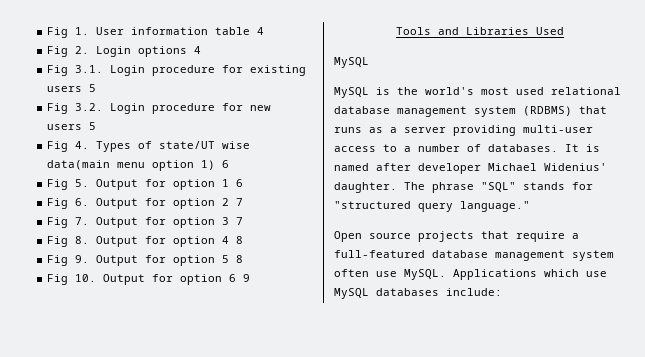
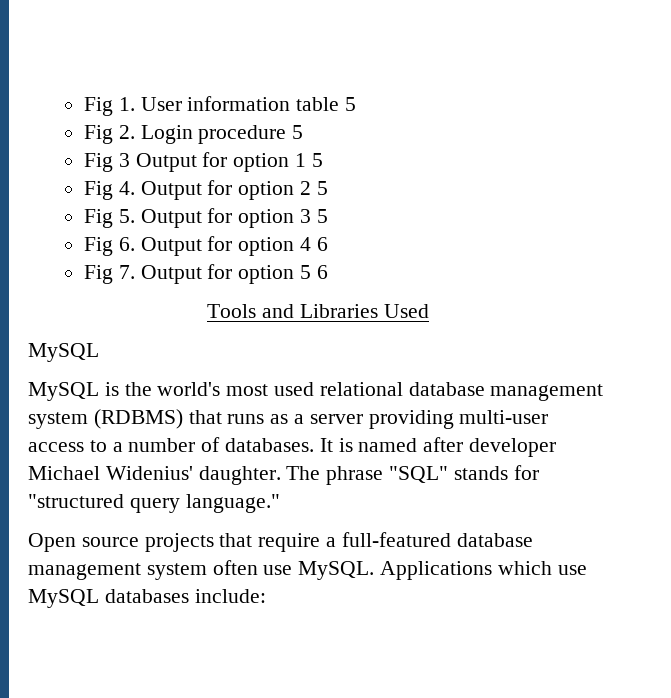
- Fig 1. User information table 4
+ Fig 1. User information table 5
- Fig 2. Login options 4
- Fig 3.1. Login procedure for existing users 5
- Fig 3.2. Login procedure for new users 5
- Fig 4. Types of state/UT wise data(main menu option 1) 6
+ Fig 2. Login procedure 5
+ Fig 3 Output for option 1 5
+ Fig 4. Output for option 2 5
- Fig 5. Output for option 1 6
+ Fig 5. Output for option 3 5
- Fig 6. Output for option 2 7
+ Fig 6. Output for option 4 6
- Fig 7. Output for option 3 7
- Fig 8. Output for option 4 8
- Fig 9. Output for option 5 8
- Fig 10. Output for option 6 9
+ Fig 7. Output for option 5 6

